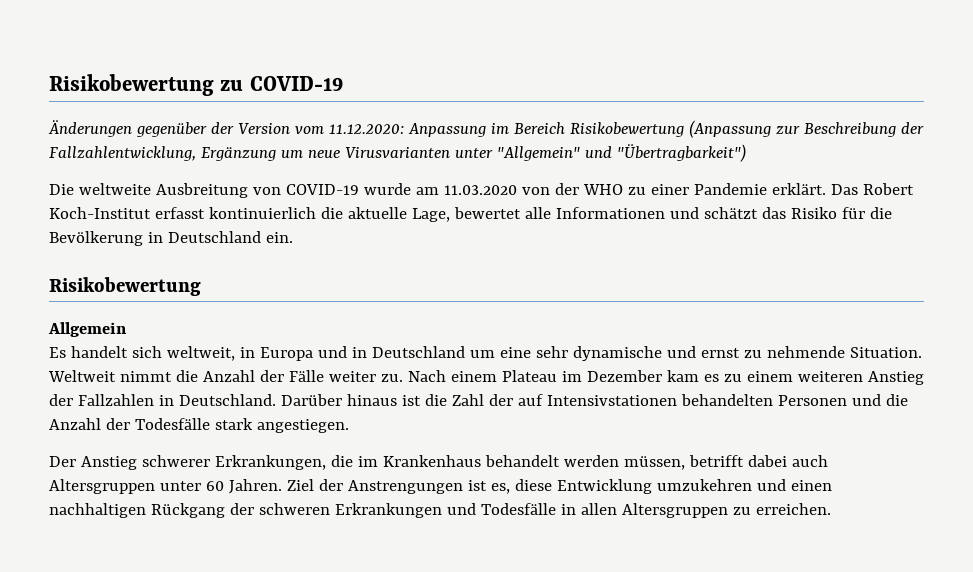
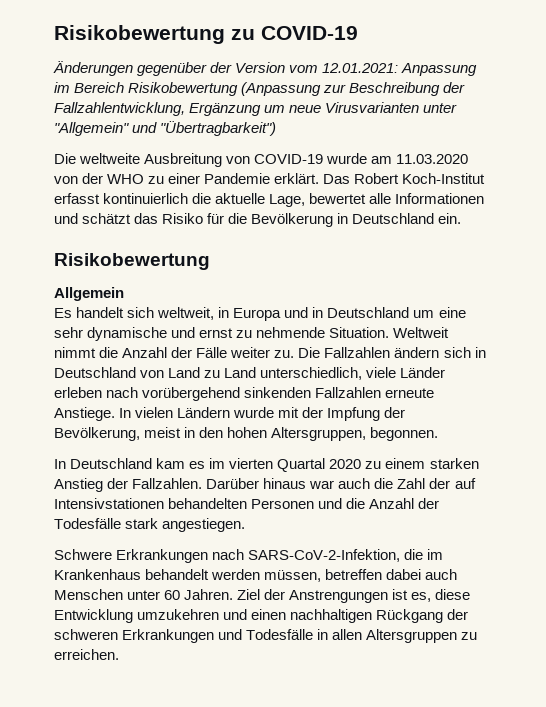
- Änderungen gegenüber der Version vom 11.12.2020: Anpassung im Bereich Risikobewertung (Anpassung zur Beschreibung der Fallzahlentwicklung, Ergänzung um neue Virusvarianten unter "Allgemein" und "Übertragbarkeit")
+ Änderungen gegenüber der Version vom 12.01.2021: Anpassung im Bereich Risikobewertung (Anpassung zur Beschreibung der Fallzahlentwicklung, Ergänzung um neue Virusvarianten unter "Allgemein" und "Übertragbarkeit")
- Nach einem Plateau im Dezember kam es zu einem weiteren Anstieg der Fallzahlen in Deutschland. Darüber hinaus ist die Zahl der auf Intensivstationen behandelten Personen und die Anzahl der Todesfälle stark angestiegen.
+ Die Fallzahlen ändern sich in Deutschland von Land zu Land unterschiedlich, viele Länder erleben nach vorübergehend sinkenden Fallzahlen erneute Anstiege. In vielen Ländern wurde mit der Impfung der Bevölkerung, meist in den hohen Altersgruppen, begonnen.
+ In Deutschland kam es im vierten Quartal 2020 zu einem starken Anstieg der Fallzahlen. Darüber hinaus war auch die Zahl der auf Intensivstationen behandelten Personen und die Anzahl der Todesfälle stark angestiegen.
- Der Anstieg schwerer Erkrankungen, die im Krankenhaus behandelt werden müssen, betrifft dabei auch Altersgruppen unter 60 Jahren.
+ Schwere Erkrankungen nach SARS-CoV-2-Infektion, die im Krankenhaus behandelt werden müssen, betreffen dabei auch Menschen unter 60 Jahren.

